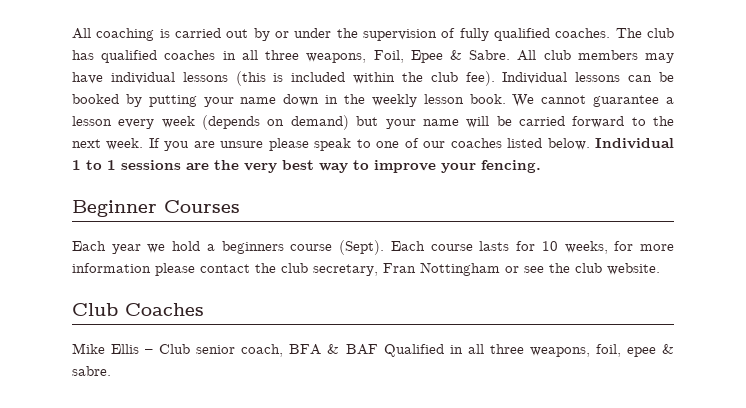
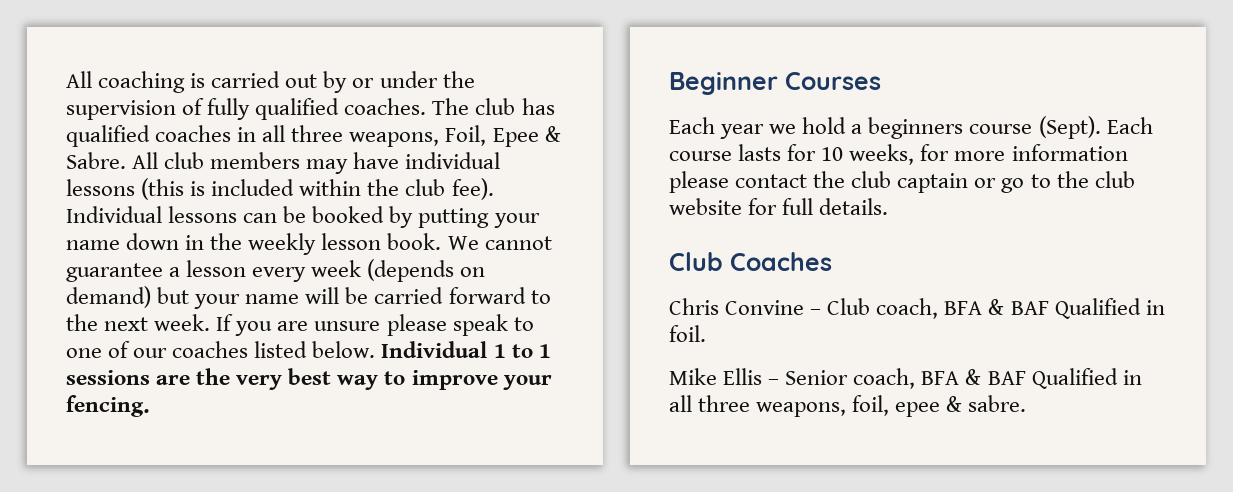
- Each course lasts for 10 weeks, for more information please contact the club secretary, Fran Nottingham or see the club website.
+ Each course lasts for 10 weeks, for more information please contact the club captain or go to the club website for full details.
  Club Coaches
+ Chris Convine – Club coach, BFA & BAF Qualified in foil.
- Mike Ellis – Club senior coach, BFA & BAF Qualified in all three weapons, foil, epee & sabre.
+ Mike Ellis – Senior coach, BFA & BAF Qualified in all three weapons, foil, epee & sabre.

